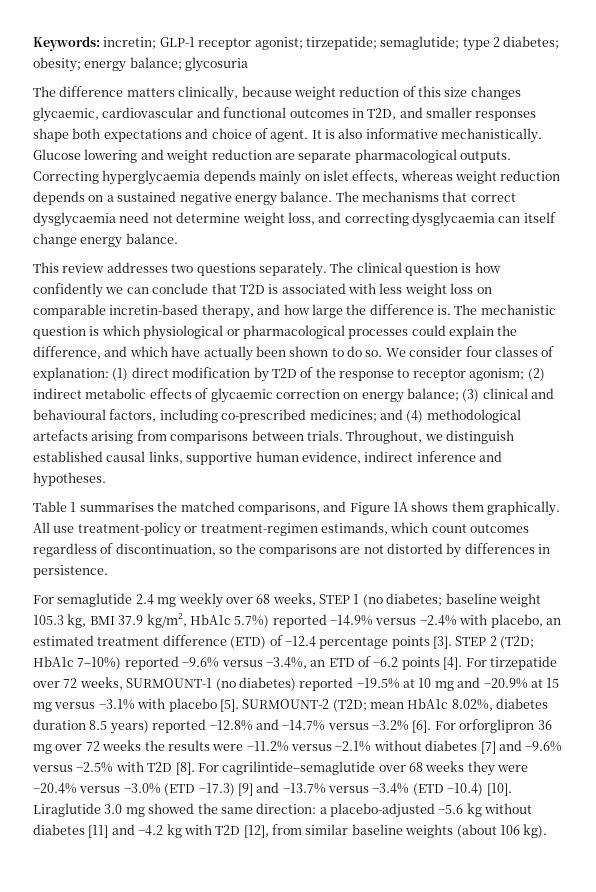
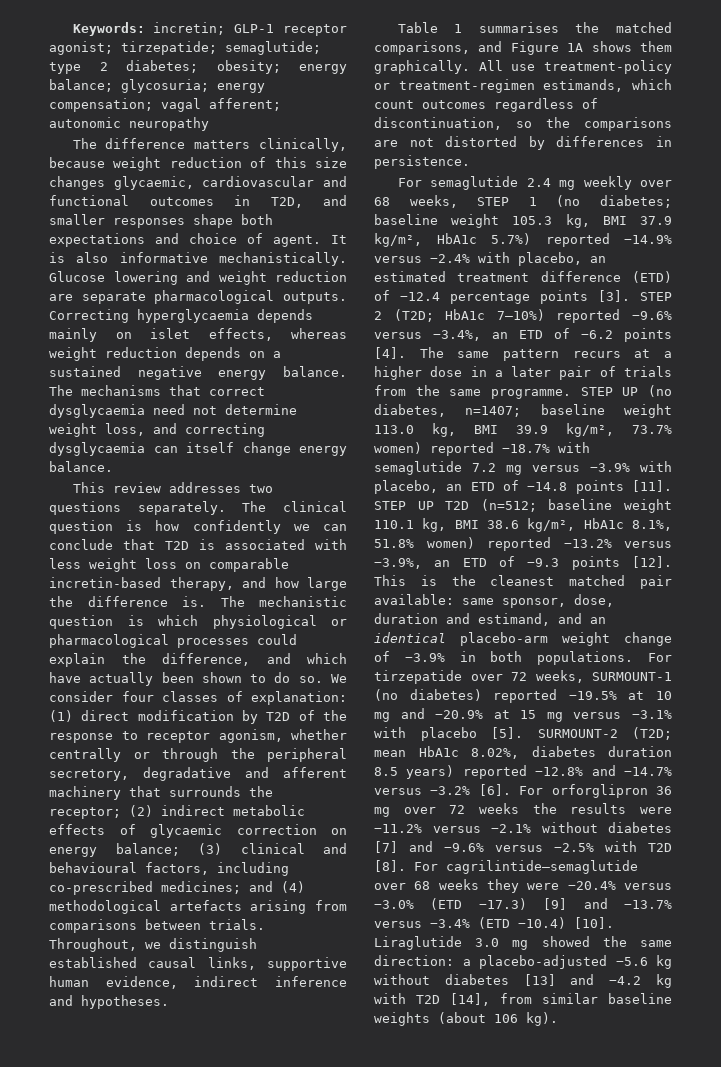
- Keywords: incretin; GLP-1 receptor agonist; tirzepatide; semaglutide; type 2 diabetes; obesity; energy balance; glycosuria
+ Keywords: incretin; GLP-1 receptor agonist; tirzepatide; semaglutide; type 2 diabetes; obesity; energy balance; glycosuria; energy compensation; vagal afferent; autonomic neuropathy
- We consider four classes of explanation: (1) direct modification by T2D of the response to receptor agonism; (2) indirect metabolic effects of glycaemic correction on energy balance; (3) clinical and behavioural factors, including co-prescribed medicines; and (4) methodological artefacts arising from comparisons between trials.
+ We consider four classes of explanation: (1) direct modification by T2D of the response to receptor agonism, whether centrally or through the peripheral secretory, degradative and afferent machinery that surrounds the receptor; (2) indirect metabolic effects of glycaemic correction on energy balance; (3) clinical and behavioural factors, including co-prescribed medicines; and (4) methodological artefacts arising from comparisons between trials.
+ The same pattern recurs at a higher dose in a later pair of trials from the same programme. STEP UP (no diabetes, n=1407; baseline weight 113.0 kg, BMI 39.9 kg/m², 73.7% women) reported −18.7% with semaglutide 7.2 mg versus −3.9% with placebo, an ETD of −14.8 points [11]. STEP UP T2D (n=512; baseline weight 110.1 kg, BMI 38.6 kg/m², HbA1c 8.1%, 51.8% women) reported −13.2% versus −3.9%, an ETD of −9.3 points [12]. This is the cleanest matched pair available: same sponsor, dose, duration and estimand, and an identical placebo-arm weight change of −3.9% in both populations.
- Liraglutide 3.0 mg showed the same direction: a placebo-adjusted −5.6 kg without diabetes [11] and −4.2 kg with T2D [12], from similar baseline weights (about 106 kg).
+ Liraglutide 3.0 mg showed the same direction: a placebo-adjusted −5.6 kg without diabetes [13] and −4.2 kg with T2D [14], from similar baseline weights (about 106 kg).

